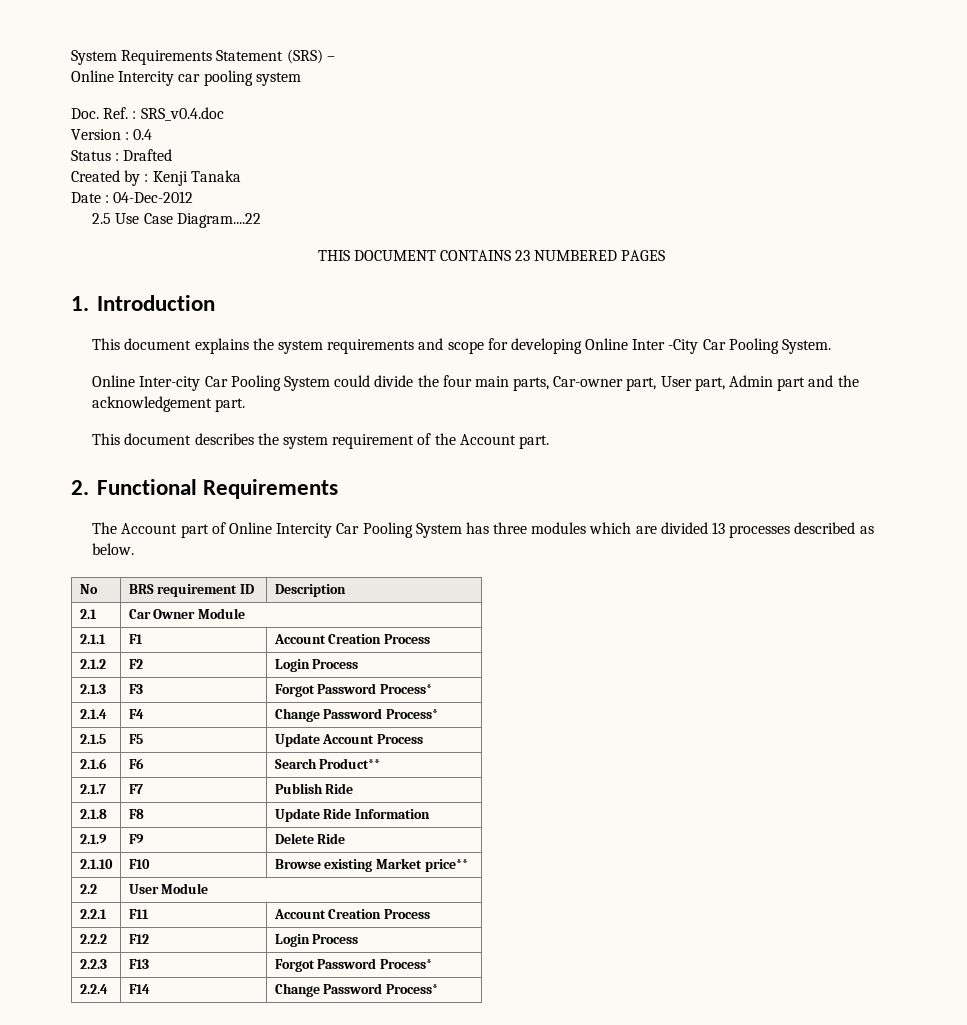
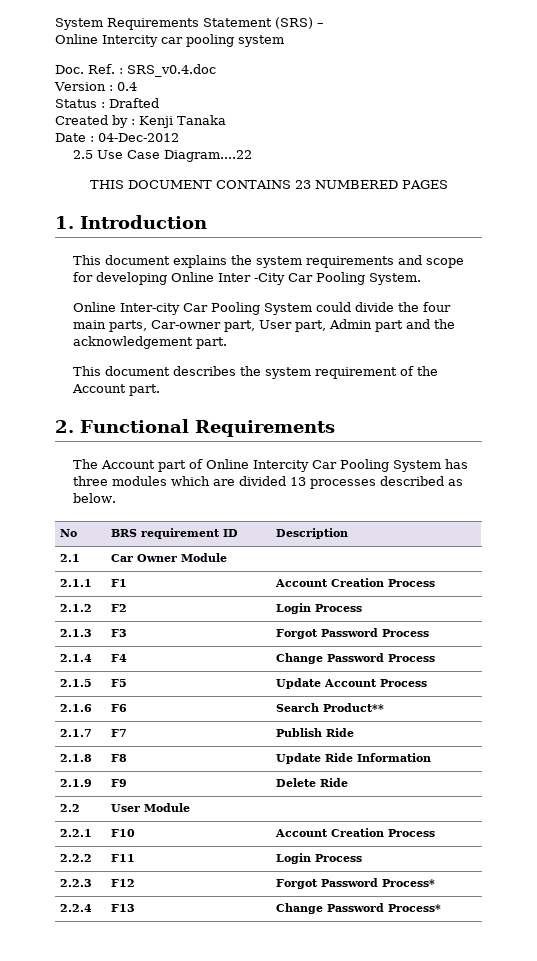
- 2.1.3 | F3 | Forgot Password Process*
+ 2.1.3 | F3 | Forgot Password Process
- 2.1.4 | F4 | Change Password Process*
+ 2.1.4 | F4 | Change Password Process
- 2.1.10 | F10 | Browse existing Market price**
- 2.2.1 | F11 | Account Creation Process
+ 2.2.1 | F10 | Account Creation Process
- 2.2.2 | F12 | Login Process
+ 2.2.2 | F11 | Login Process
- 2.2.3 | F13 | Forgot Password Process*
+ 2.2.3 | F12 | Forgot Password Process*
- 2.2.4 | F14 | Change Password Process*
+ 2.2.4 | F13 | Change Password Process*

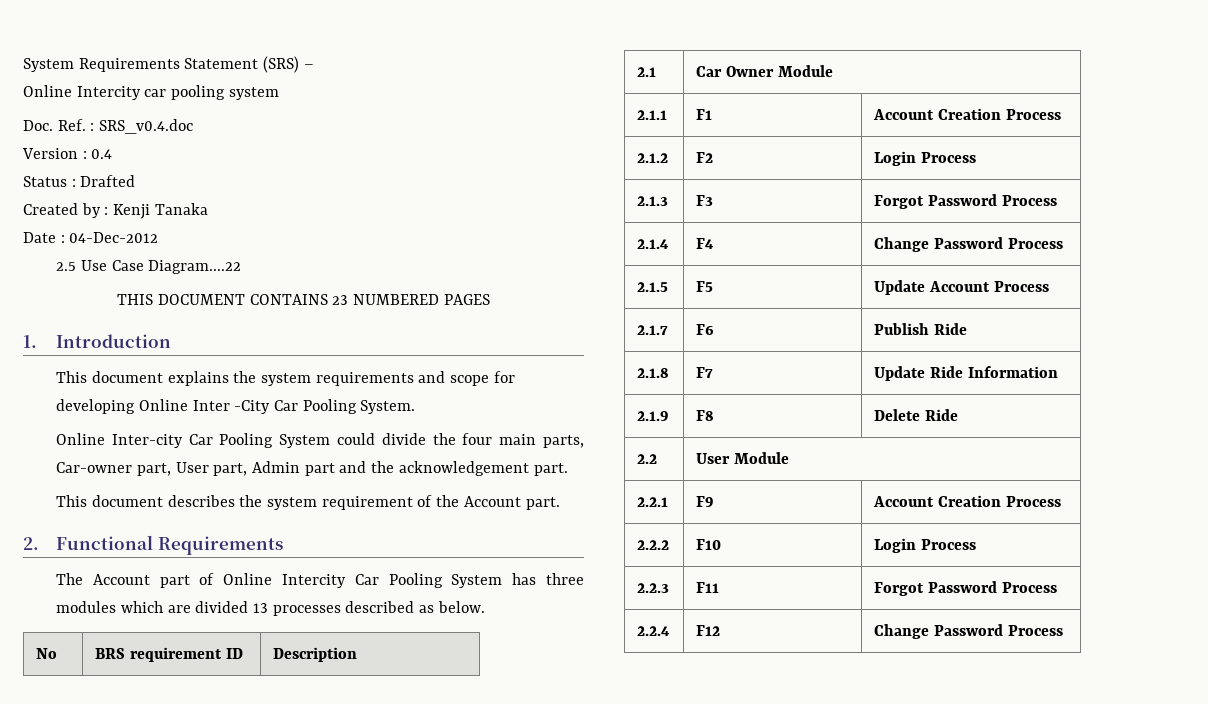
- 2.1.6 | F6 | Search Product**
- 2.1.7 | F7 | Publish Ride
+ 2.1.7 | F6 | Publish Ride
- 2.1.8 | F8 | Update Ride Information
+ 2.1.8 | F7 | Update Ride Information
- 2.1.9 | F9 | Delete Ride
+ 2.1.9 | F8 | Delete Ride
- 2.2.1 | F10 | Account Creation Process
+ 2.2.1 | F9 | Account Creation Process
- 2.2.2 | F11 | Login Process
+ 2.2.2 | F10 | Login Process
- 2.2.3 | F12 | Forgot Password Process*
+ 2.2.3 | F11 | Forgot Password Process
- 2.2.4 | F13 | Change Password Process*
+ 2.2.4 | F12 | Change Password Process

